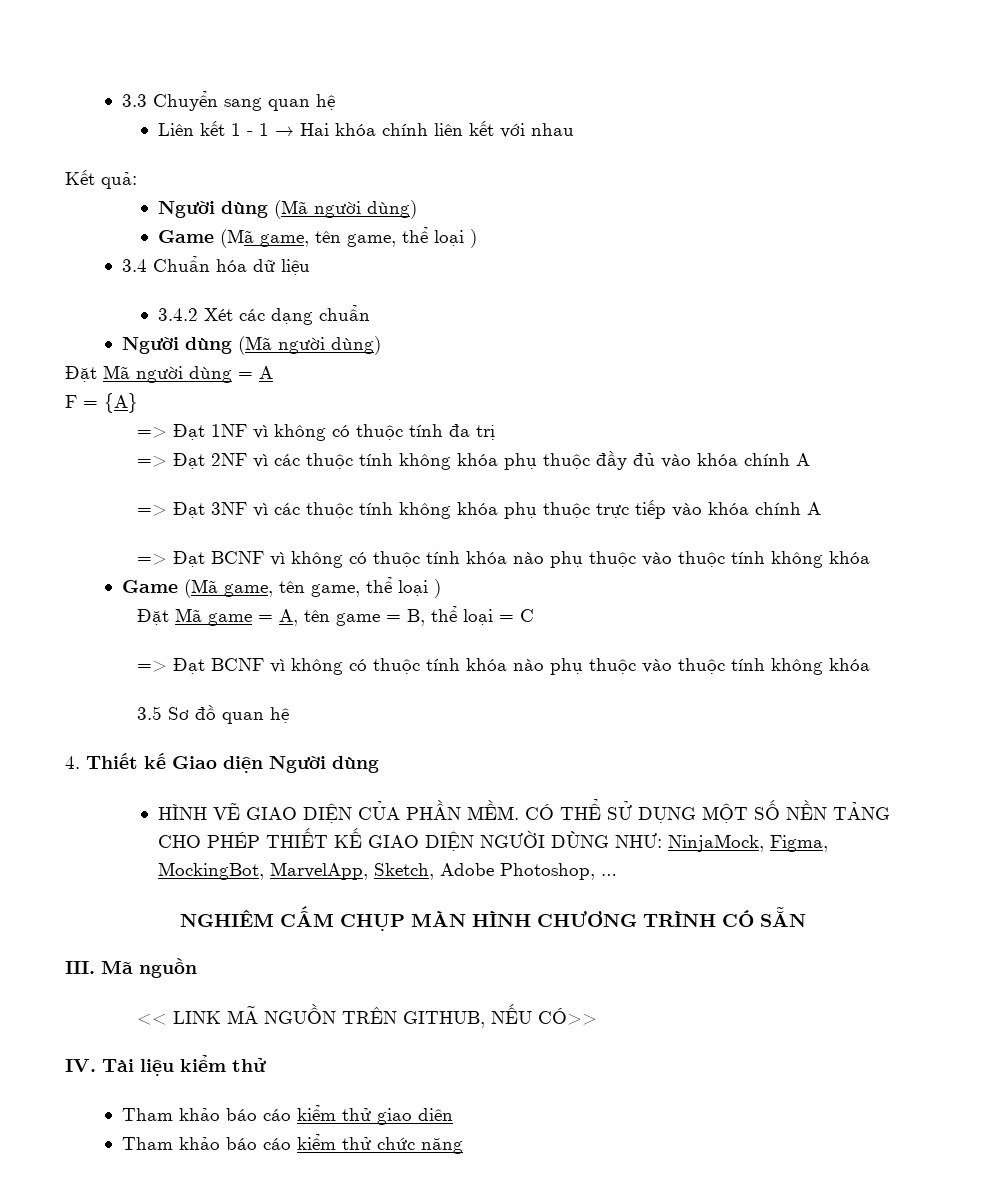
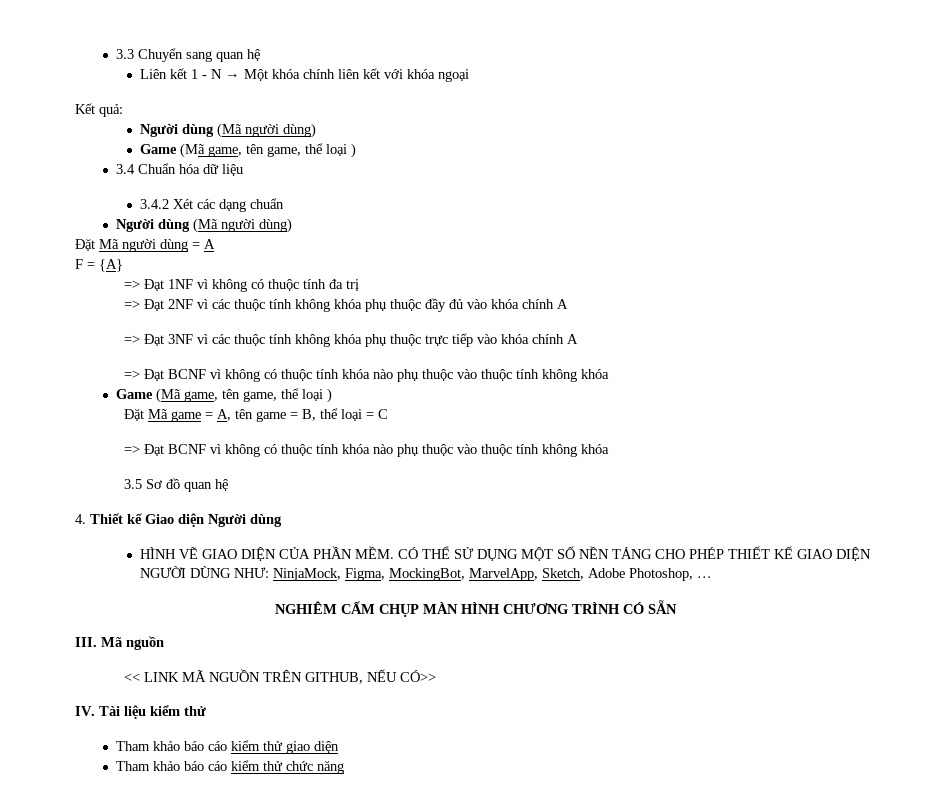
- Liên kết 1 - 1 → Hai khóa chính liên kết với nhau
+ Liên kết 1 - N → Một khóa chính liên kết với khóa ngoại

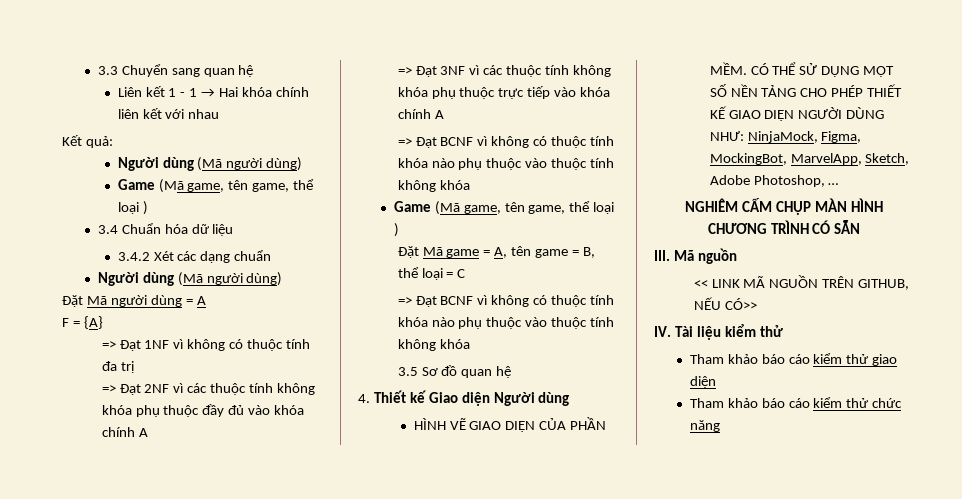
- Liên kết 1 - N → Một khóa chính liên kết với khóa ngoại
+ Liên kết 1 - 1 → Hai khóa chính liên kết với nhau

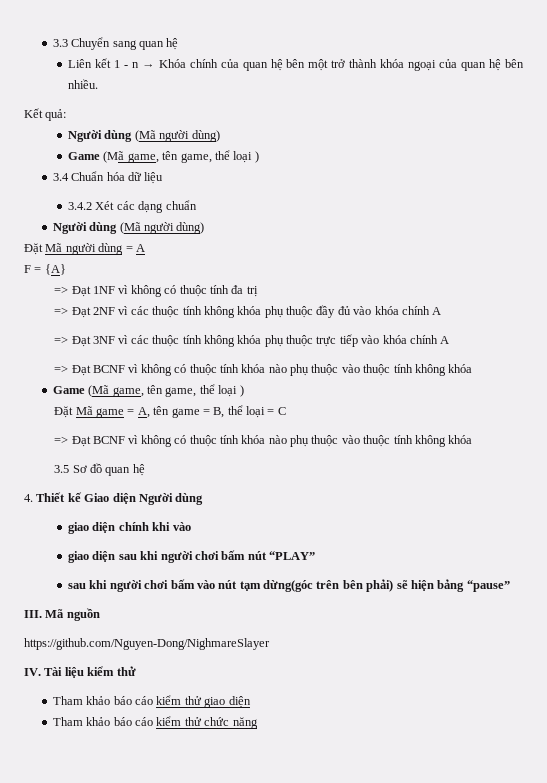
- Liên kết 1 - 1 → Hai khóa chính liên kết với nhau
+ Liên kết 1 - n → Khóa chính của quan hệ bên một trở thành khóa ngoại của quan hệ bên nhiều.
- HÌNH VẼ GIAO DIỆN CỦA PHẦN MỀM. CÓ THỂ SỬ DỤNG MỘT SỐ NỀN TẢNG CHO PHÉP THIẾT KẾ GIAO DIỆN NGƯỜI DÙNG NHƯ: NinjaMock, Figma, MockingBot, MarvelApp, Sketch, Adobe Photoshop, …
- NGHIÊM CẤM CHỤP MÀN HÌNH CHƯƠNG TRÌNH CÓ SẴN
+ giao diện chính khi vào
+ giao diện sau khi người chơi bấm nút “PLAY”
+ sau khi người chơi bấm vào nút tạm dừng(góc trên bên phải) sẽ hiện bảng “pause”
  III. Mã nguồn
- << LINK MÃ NGUỒN TRÊN GITHUB, NẾU CÓ>>
+ https://github.com/Nguyen-Dong/NighmareSlayer

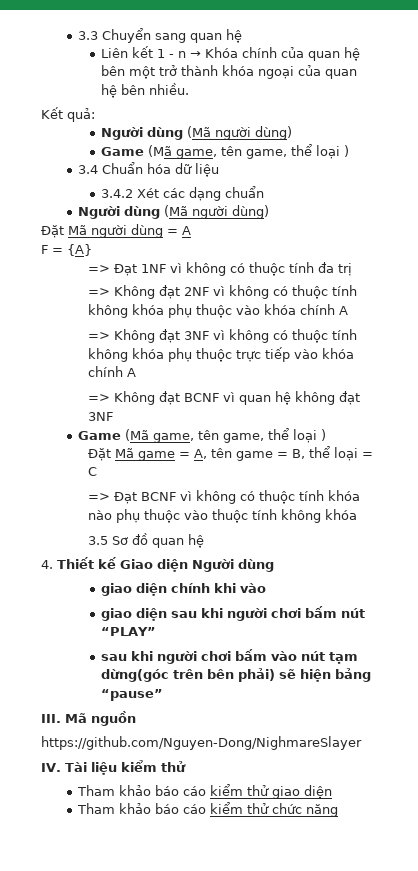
- => Đạt 2NF vì các thuộc tính không khóa phụ thuộc đầy đủ vào khóa chính A
- => Đạt 3NF vì các thuộc tính không khóa phụ thuộc trực tiếp vào khóa chính A
- => Đạt BCNF vì không có thuộc tính khóa nào phụ thuộc vào thuộc tính không khóa
+ => Không đạt 2NF vì không có thuộc tính không khóa phụ thuộc vào khóa chính A
+ => Không đạt 3NF vì không có thuộc tính không khóa phụ thuộc trực tiếp vào khóa chính A
+ => Không đạt BCNF vì quan hệ không đạt 3NF

